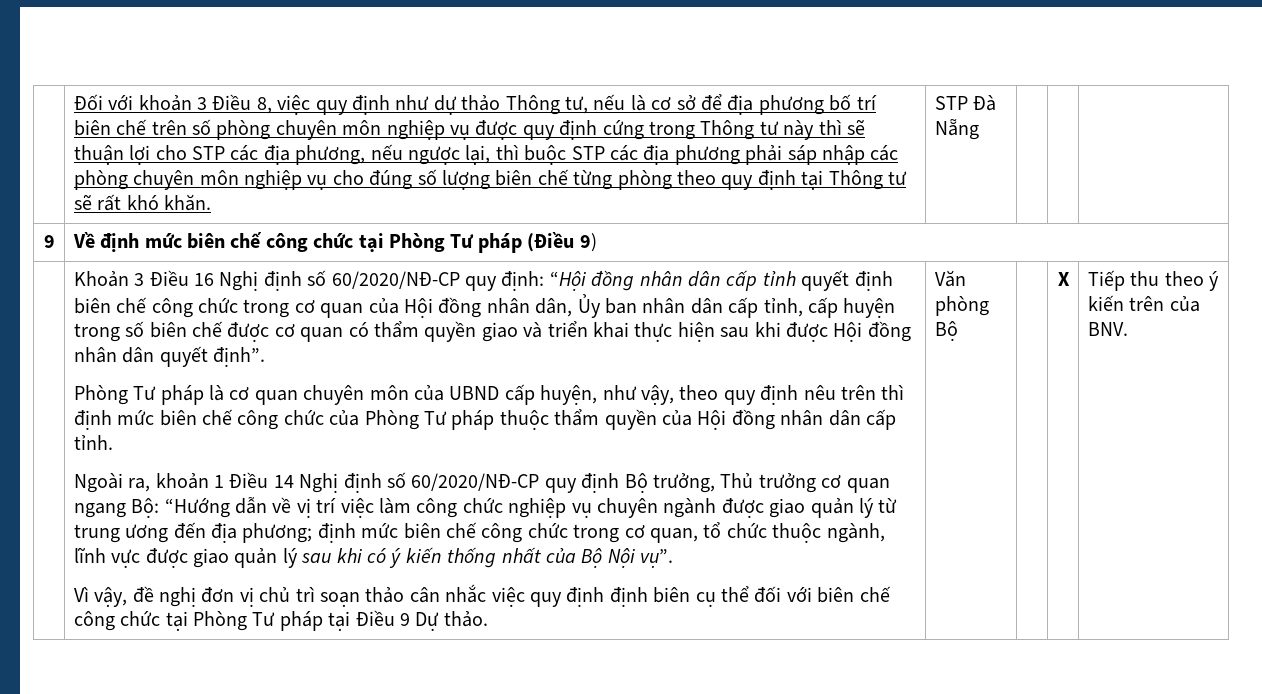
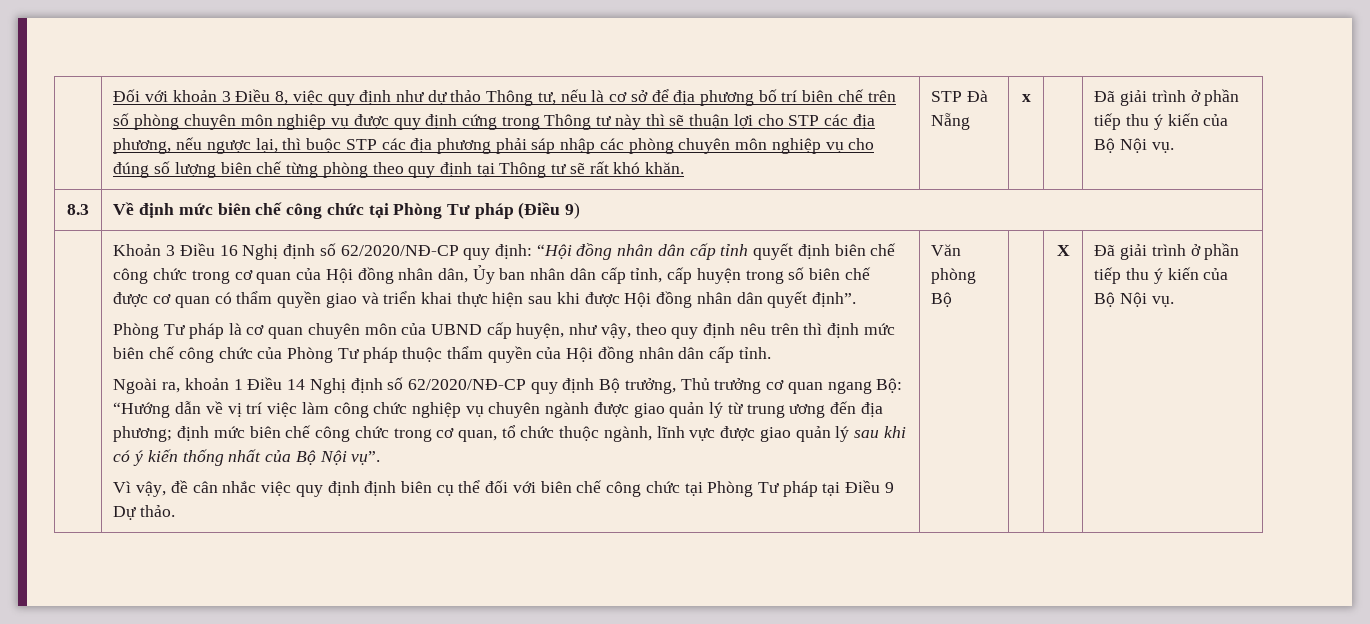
- 9 | Về định mức biên chế công chức tại Phòng Tư pháp (Điều 9)
+ x | | Đã giải trình ở phần tiếp thu ý kiến của Bộ Nội vụ.
+ 8.3 | Về định mức biên chế công chức tại Phòng Tư pháp (Điều 9)
- Khoản 3 Điều 16 Nghị định số 60/2020/NĐ-CP quy định:
+ Khoản 3 Điều 16 Nghị định số 62/2020/NĐ-CP quy định:
- Ngoài ra, khoản 1 Điều 14 Nghị định số 60/2020/NĐ-CP quy định Bộ trưởng, Thủ trưởng cơ quan ngang Bộ:
+ Ngoài ra, khoản 1 Điều 14 Nghị định số 62/2020/NĐ-CP quy định Bộ trưởng, Thủ trưởng cơ quan ngang Bộ:
- Vì vậy, đề nghị đơn vị chủ trì soạn thảo cân nhắc việc quy định định biên cụ thể đối với biên chế công chức tại Phòng Tư pháp tại Điều 9 Dự thảo.
+ Vì vậy, đề cân nhắc việc quy định định biên cụ thể đối với biên chế công chức tại Phòng Tư pháp tại Điều 9 Dự thảo.
- X | Tiếp thu theo ý kiến trên của BNV.
+ X | Đã giải trình ở phần tiếp thu ý kiến của Bộ Nội vụ.

